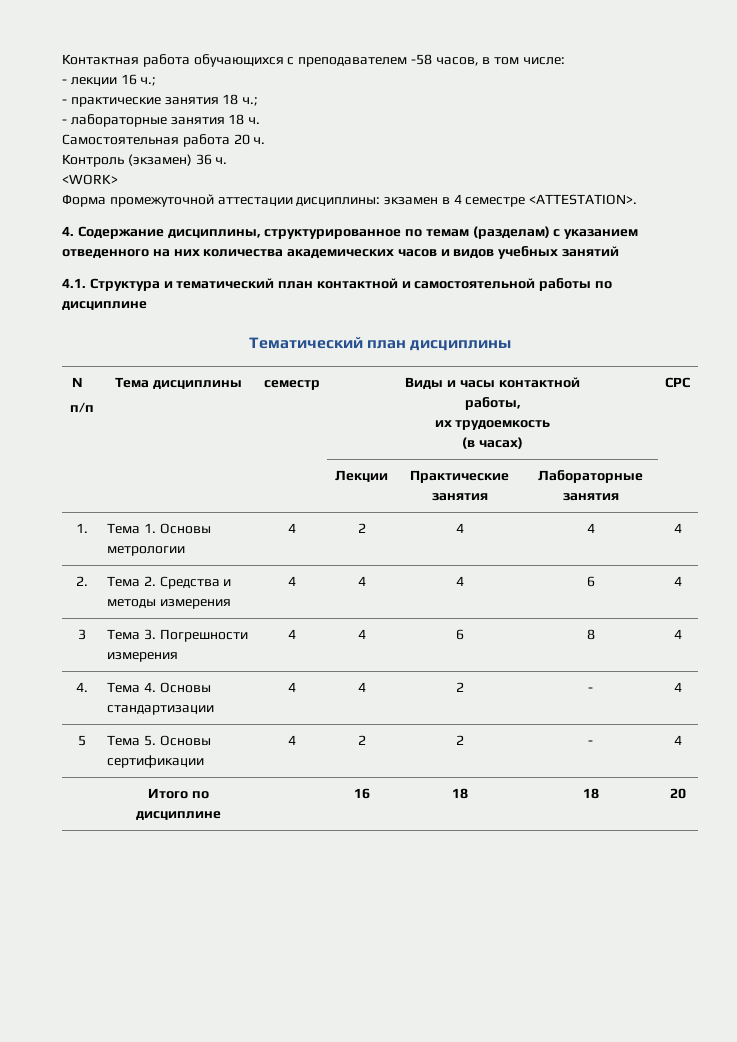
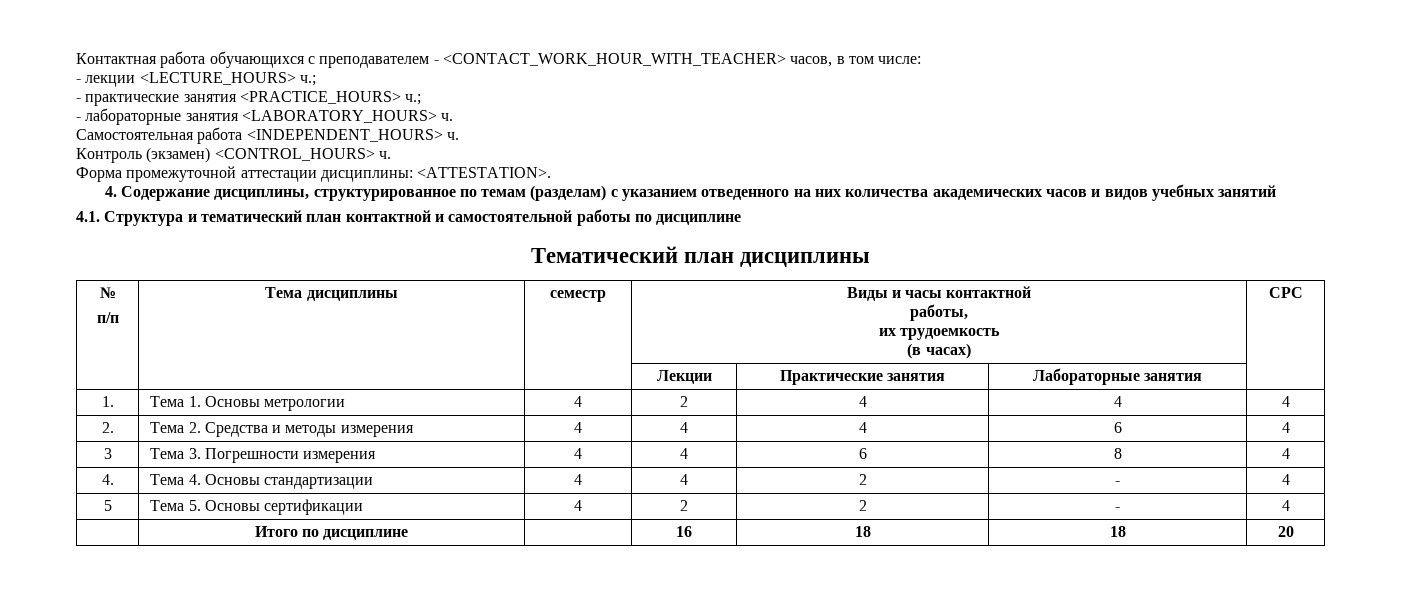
- Контактная работа обучающихся с преподавателем -58 часов, в том числе:
+ Контактная работа обучающихся с преподавателем - <CONTACT_WORK_HOUR_WITH_TEACHER> часов, в том числе:
- - лекции 16 ч.;
+ - лекции <LECTURE_HOURS> ч.;
- - практические занятия 18 ч.;
+ - практические занятия <PRACTICE_HOURS> ч.;
- - лабораторные занятия 18 ч.
+ - лабораторные занятия <LABORATORY_HOURS> ч.
- Самостоятельная работа 20 ч.
+ Самостоятельная работа <INDEPENDENT_HOURS> ч.
- Контроль (экзамен) 36 ч.
- <WORK>
+ Контроль (экзамен) <CONTROL_HOURS> ч.
- Форма промежуточной аттестации дисциплины: экзамен в 4 семестре <ATTESTATION>.
+ Форма промежуточной аттестации дисциплины: <ATTESTATION>.

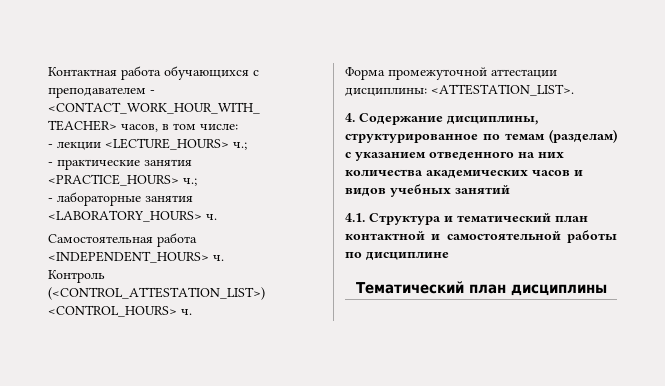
- Контроль (экзамен) <CONTROL_HOURS> ч.
+ Контроль (<CONTROL_ATTESTATION_LIST>) <CONTROL_HOURS> ч.
- Форма промежуточной аттестации дисциплины: <ATTESTATION>.
+ Форма промежуточной аттестации дисциплины: <ATTESTATION_LIST>.
- №
- п/п | Тема дисциплины | семестр | Виды и часы контактной
- работы,
- их трудоемкость
- (в часах) | СРС
- | | | Лекции | Практические занятия | Лабораторные занятия |
- 1. | Тема 1. Основы метрологии | 4 | 2 | 4 | 4 | 4
- 2. | Тема 2. Средства и методы измерения | 4 | 4 | 4 | 6 | 4
- 3 | Тема 3. Погрешности измерения | 4 | 4 | 6 | 8 | 4
- 4. | Тема 4. Основы стандартизации | 4 | 4 | 2 | - | 4
- 5 | Тема 5. Основы сертификации | 4 | 2 | 2 | - | 4
- | Итого по дисциплине | | 16 | 18 | 18 | 20

